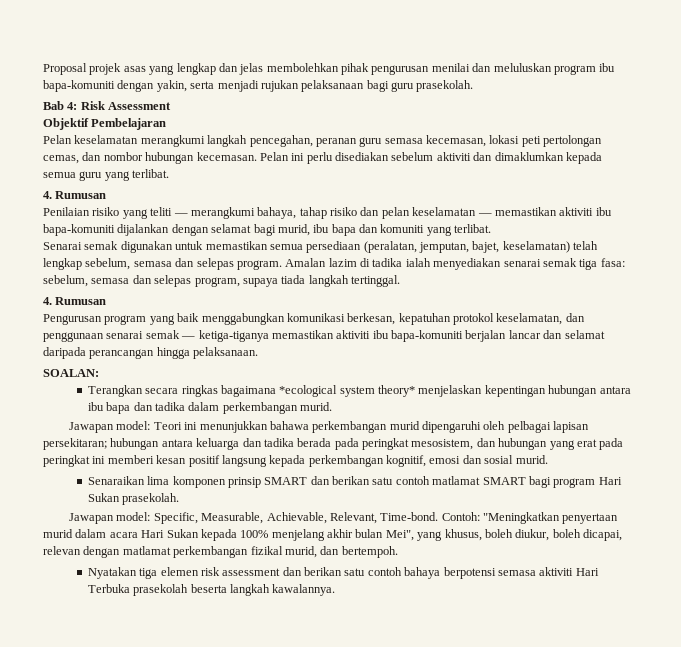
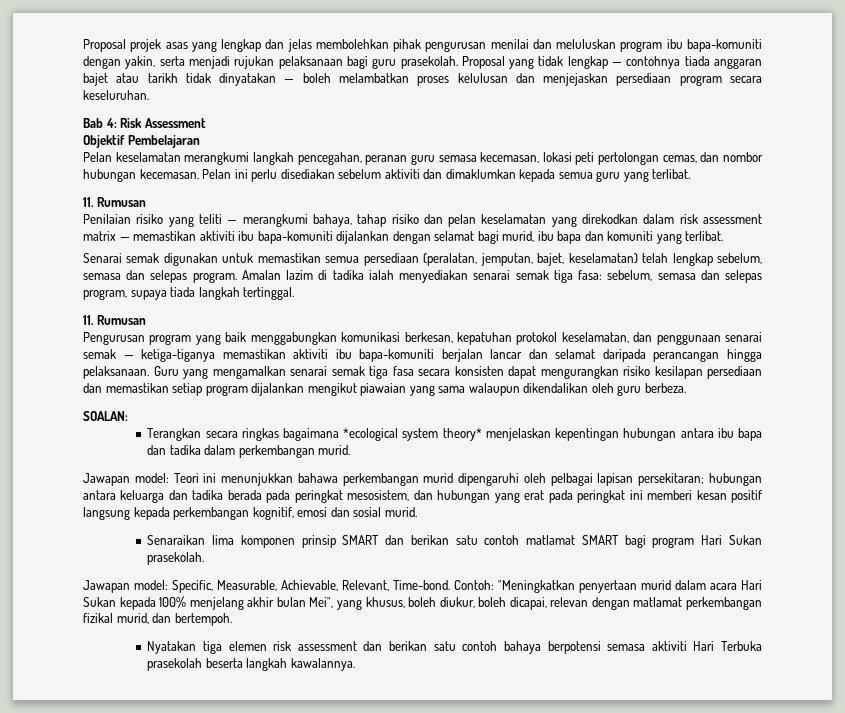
+ Proposal yang tidak lengkap — contohnya tiada anggaran bajet atau tarikh tidak dinyatakan — boleh melambatkan proses kelulusan dan menjejaskan persediaan program secara keseluruhan.
  Pelan ini perlu disediakan sebelum aktiviti dan dimaklumkan kepada semua guru yang terlibat.
- 4. Rumusan
+ 11. Rumusan
- Penilaian risiko yang teliti — merangkumi bahaya, tahap risiko dan pelan keselamatan — memastikan aktiviti ibu bapa-komuniti dijalankan dengan selamat bagi murid, ibu bapa dan komuniti yang terlibat.
+ Penilaian risiko yang teliti — merangkumi bahaya, tahap risiko dan pelan keselamatan yang direkodkan dalam risk assessment matrix — memastikan aktiviti ibu bapa-komuniti dijalankan dengan selamat bagi murid, ibu bapa dan komuniti yang terlibat.
  Amalan lazim di tadika ialah menyediakan senarai semak tiga fasa: sebelum, semasa dan selepas program, supaya tiada langkah tertinggal.
- 4. Rumusan
+ 11. Rumusan
+ Guru yang mengamalkan senarai semak tiga fasa secara konsisten dapat mengurangkan risiko kesilapan persediaan dan memastikan setiap program dijalankan mengikut piawaian yang sama walaupun dikendalikan oleh guru berbeza.

